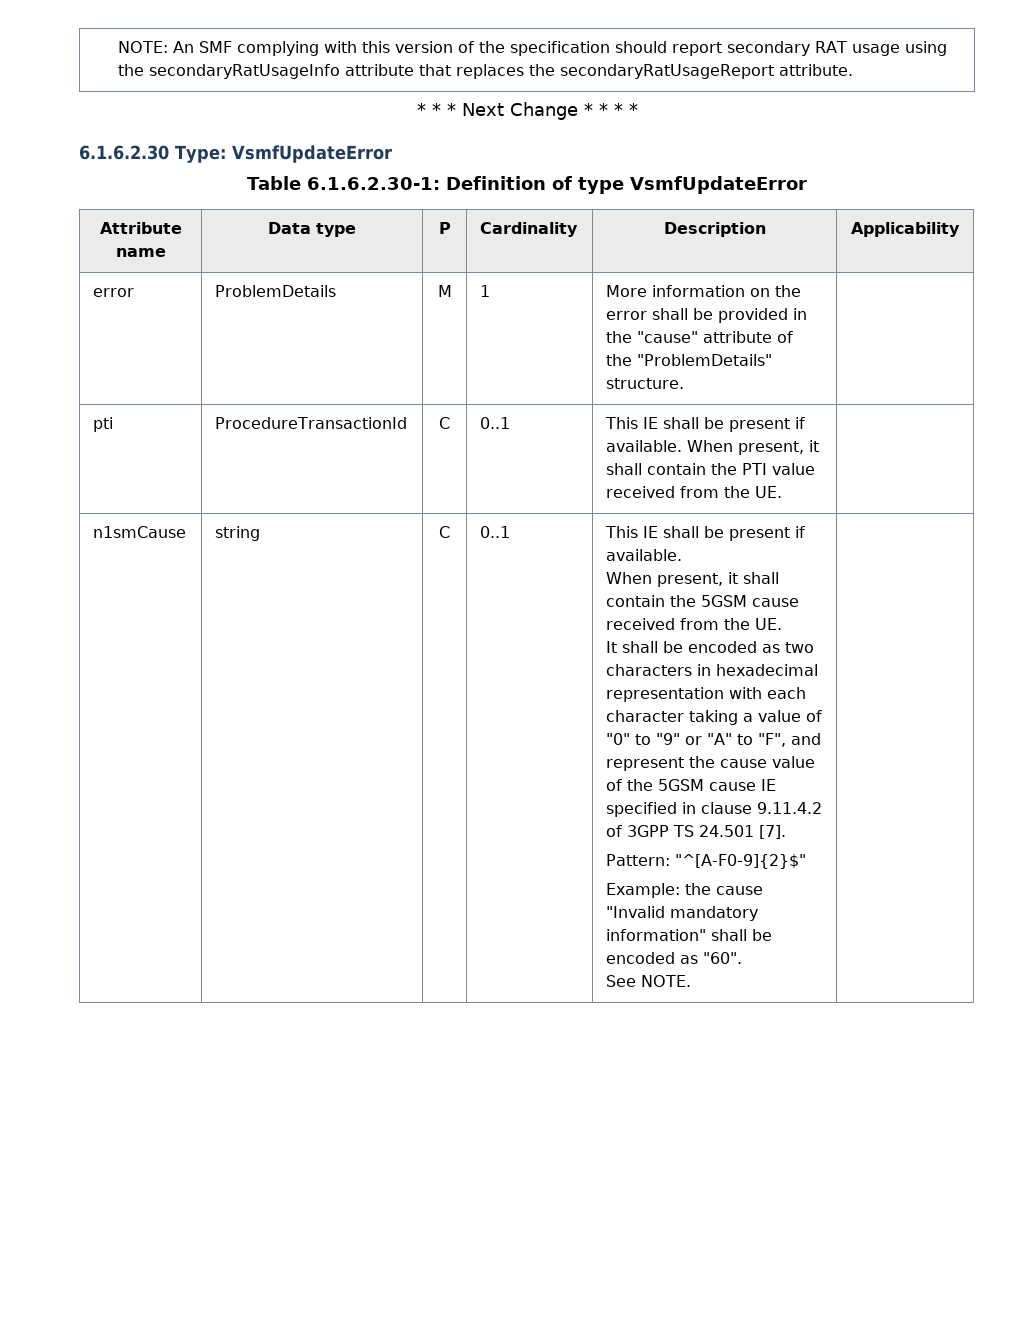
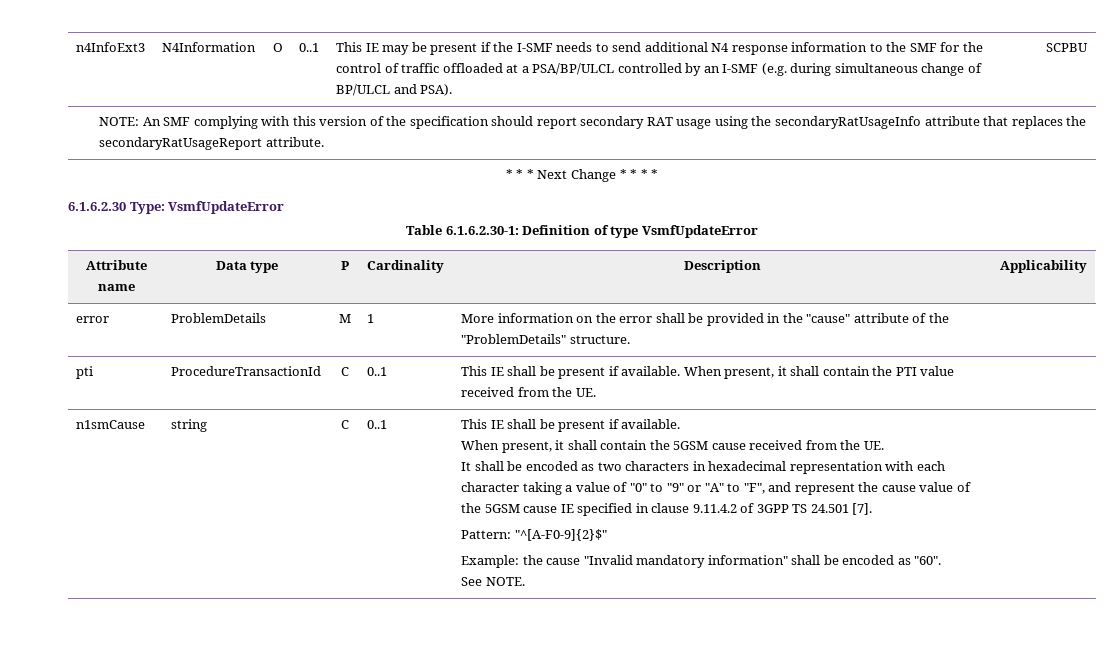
+ n4InfoExt3 | N4Information | O | 0..1 | This IE may be present if the I-SMF needs to send additional N4 response information to the SMF for the control of traffic offloaded at a PSA/BP/ULCL controlled by an I-SMF (e.g. during simultaneous change of BP/ULCL and PSA). | SCPBU

